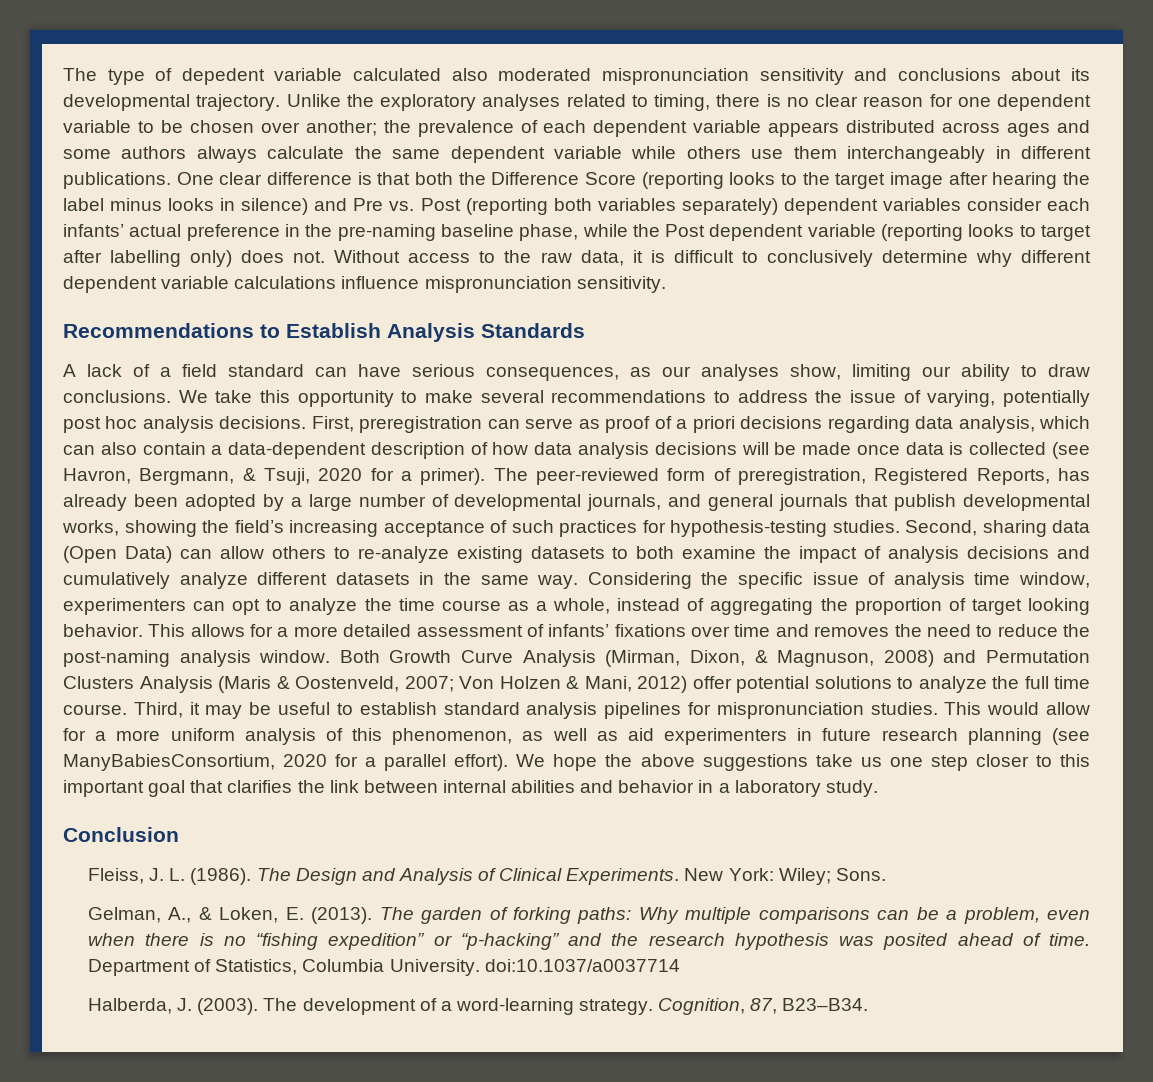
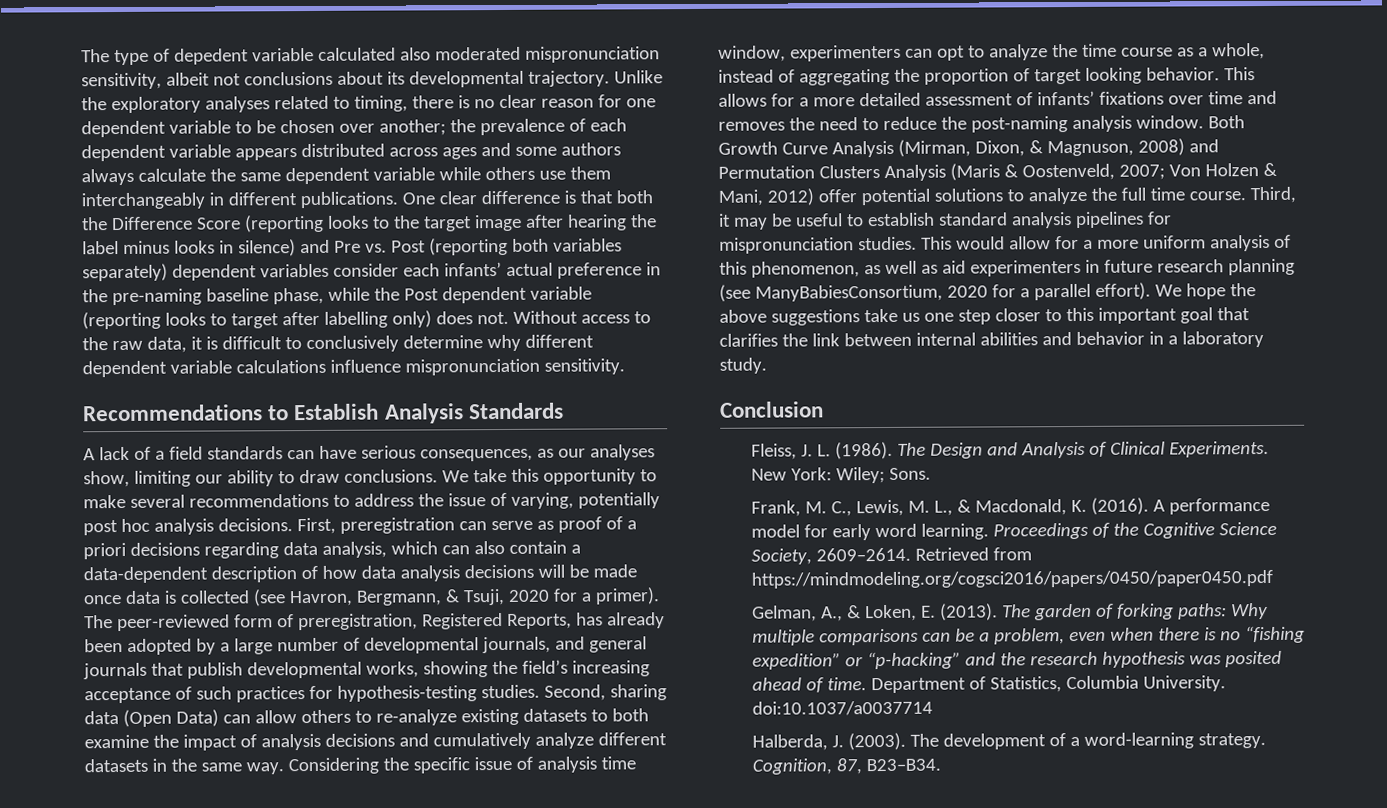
- The type of depedent variable calculated also moderated mispronunciation sensitivity and conclusions about its developmental trajectory.
+ The type of depedent variable calculated also moderated mispronunciation sensitivity, albeit not conclusions about its developmental trajectory.
- A lack of a field standard can have serious consequences, as our analyses show, limiting our ability to draw conclusions.
+ A lack of a field standards can have serious consequences, as our analyses show, limiting our ability to draw conclusions.
+ Frank, M. C., Lewis, M. L., & Macdonald, K. (2016). A performance model for early word learning. Proceedings of the Cognitive Science Society, 2609–2614. Retrieved from https://mindmodeling.org/cogsci2016/papers/0450/paper0450.pdf

